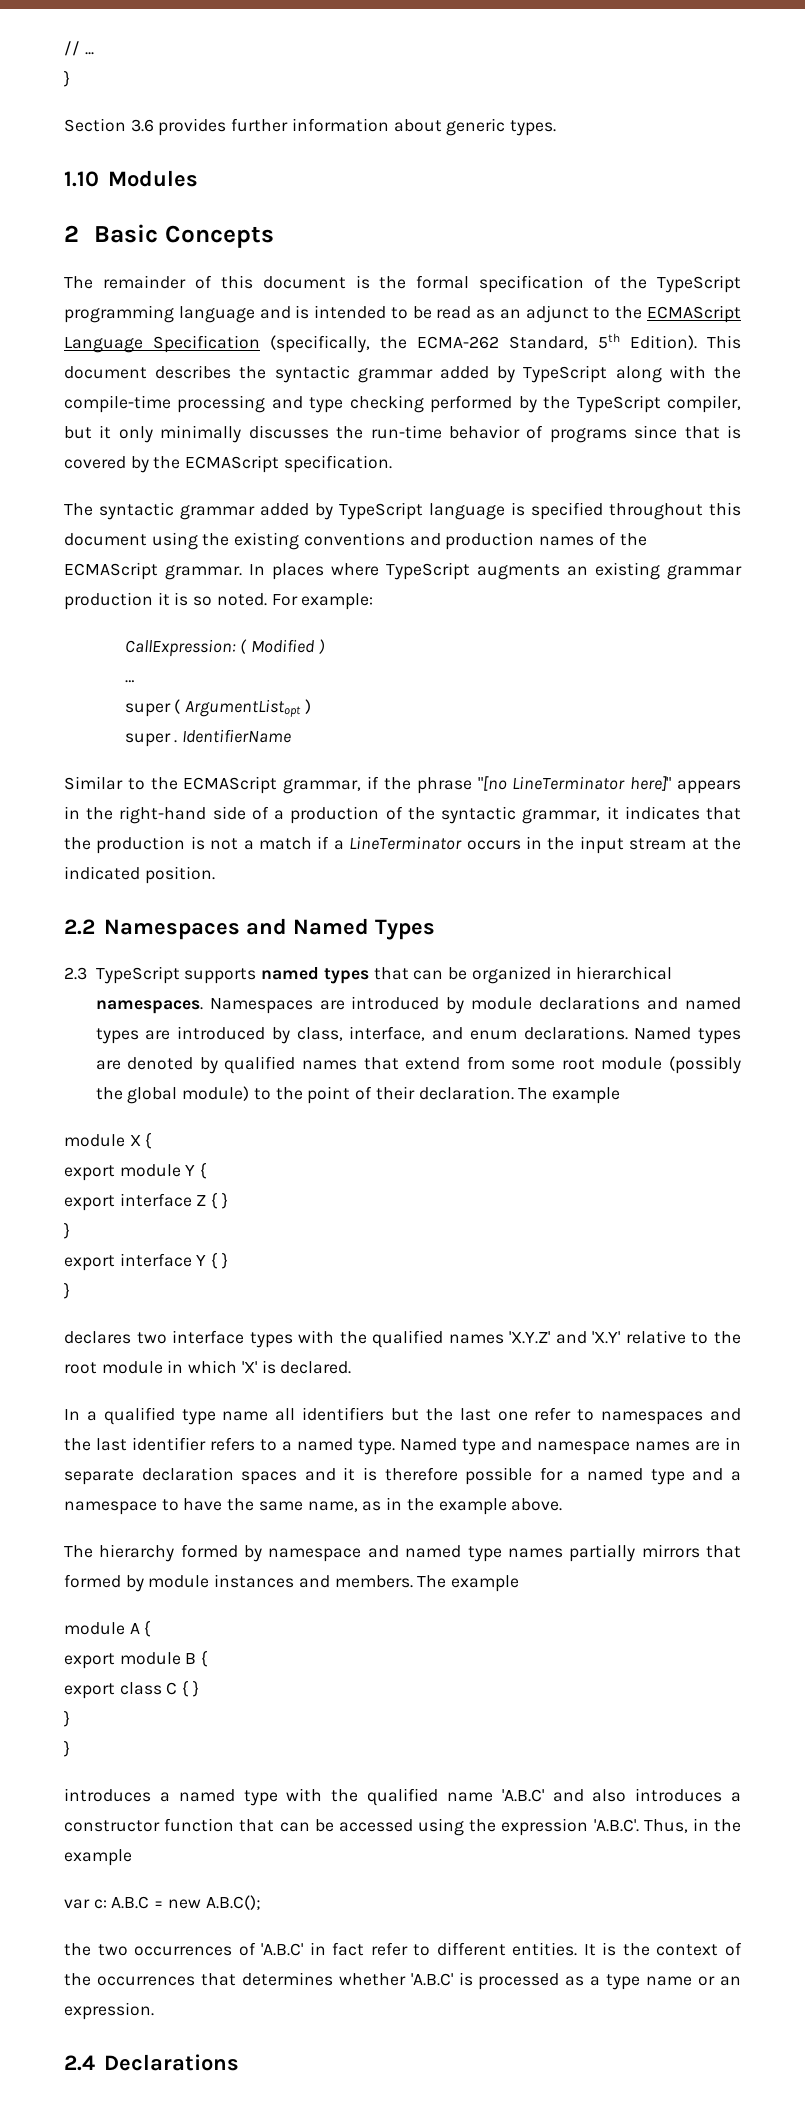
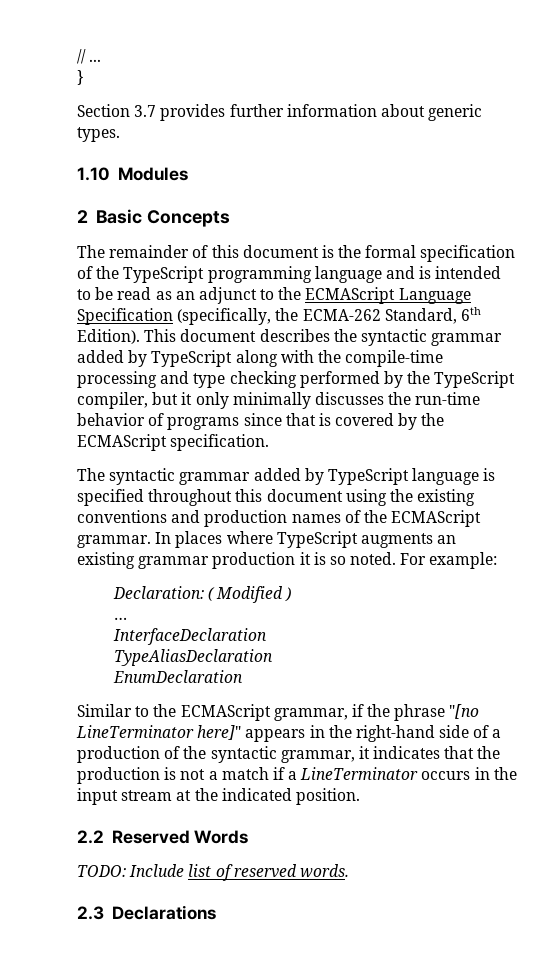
- Section 3.6 provides further information about generic types.
+ Section 3.7 provides further information about generic types.
- The remainder of this document is the formal specification of the TypeScript programming language and is intended to be read as an adjunct to the ECMAScript Language Specification (specifically, the ECMA-262 Standard, 5th Edition).
+ The remainder of this document is the formal specification of the TypeScript programming language and is intended to be read as an adjunct to the ECMAScript Language Specification (specifically, the ECMA-262 Standard, 6th Edition).
- CallExpression: ( Modified )
+ Declaration: ( Modified )
- super ( ArgumentListopt )
- super . IdentifierName
+ InterfaceDeclaration
+ TypeAliasDeclaration
+ EnumDeclaration
- 2.2 Namespaces and Named Types
- 2.3 TypeScript supports named types that can be organized in hierarchical namespaces. Namespaces are introduced by module declarations and named types are introduced by class, interface, and enum declarations. Named types are denoted by qualified names that extend from some root module (possibly the global module) to the point of their declaration. The example
- module X {
- export module Y {
- export interface Z { }
- }
- export interface Y { }
- }
- declares two interface types with the qualified names 'X.Y.Z' and 'X.Y' relative to the root module in which 'X' is declared.
- In a qualified type name all identifiers but the last one refer to namespaces and the last identifier refers to a named type. Named type and namespace names are in separate declaration spaces and it is therefore possible for a named type and a namespace to have the same name, as in the example above.
- The hierarchy formed by namespace and named type names partially mirrors that formed by module instances and members. The example
- module A {
- export module B {
- export class C { }
- }
- }
- introduces a named type with the qualified name 'A.B.C' and also introduces a constructor function that can be accessed using the expression 'A.B.C'. Thus, in the example
- var c: A.B.C = new A.B.C();
- the two occurrences of 'A.B.C' in fact refer to different entities. It is the context of the occurrences that determines whether 'A.B.C' is processed as a type name or an expression.
- 2.4 Declarations
+ 2.2 Reserved Words
+ TODO: Include list of reserved words.
+ 2.3 Declarations

